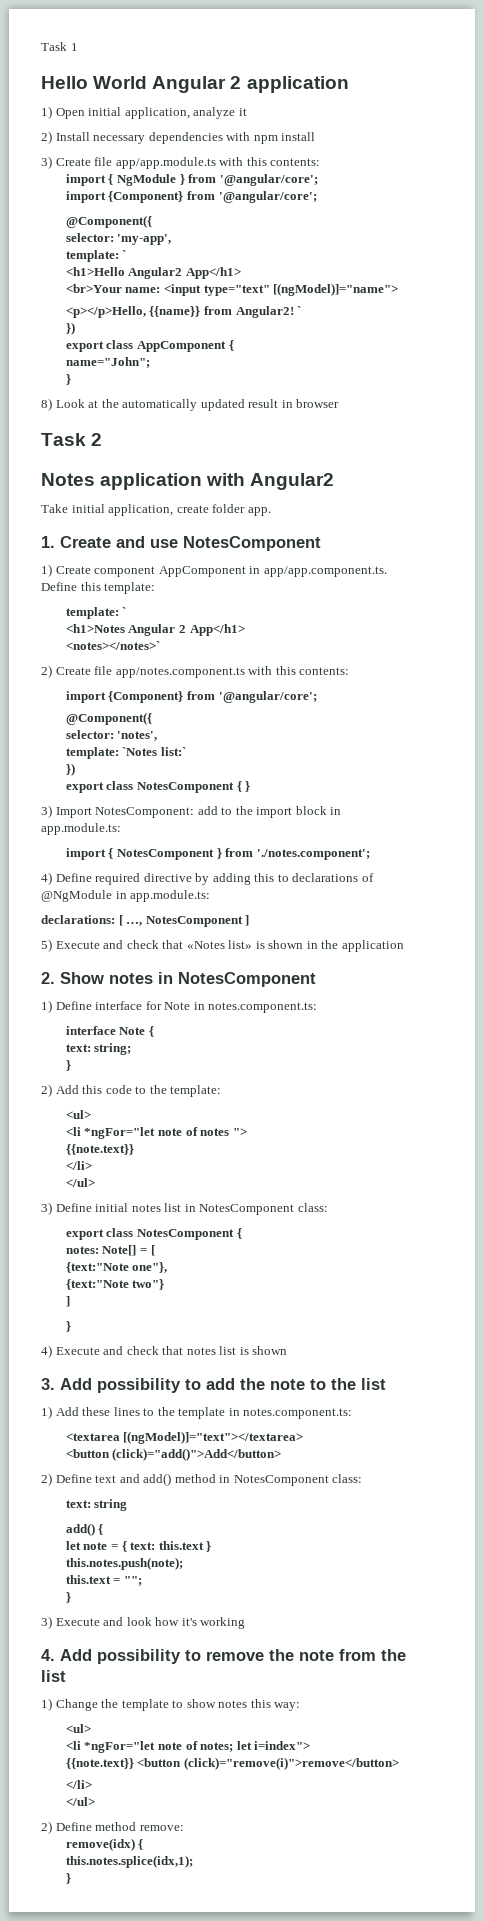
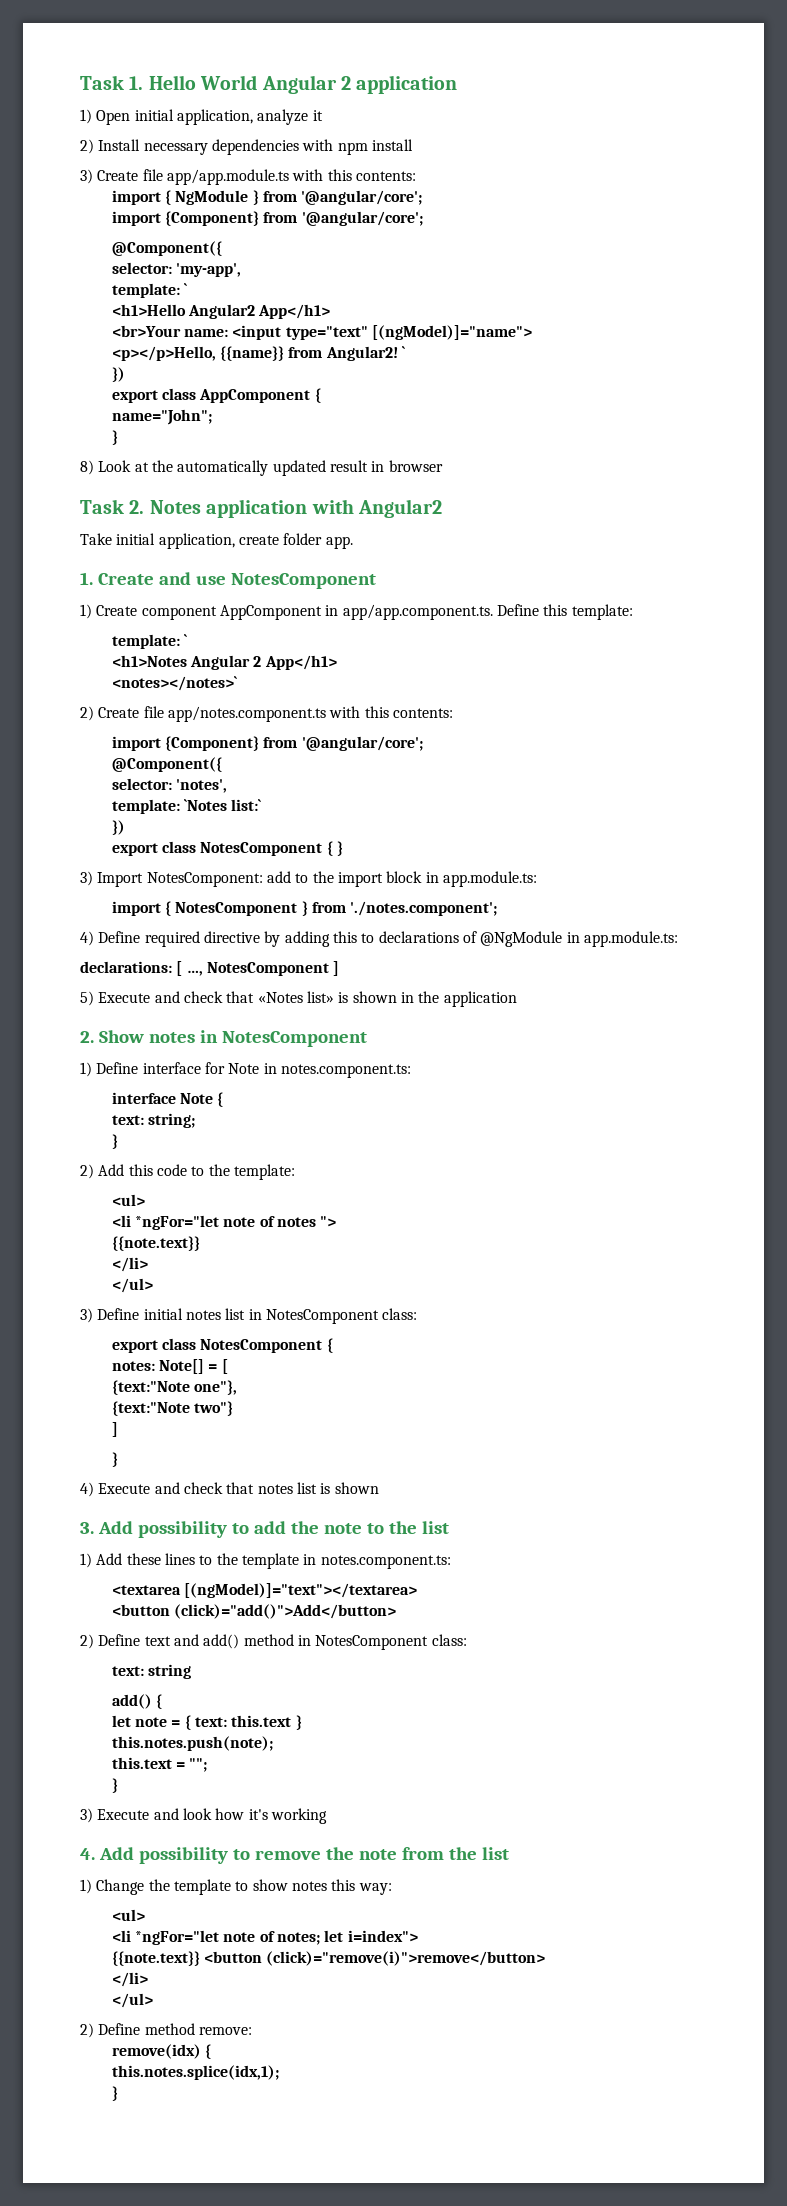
- Task 1
- Hello World Angular 2 application
+ Task 1. Hello World Angular 2 application
- Task 2
- Notes application with Angular2
+ Task 2. Notes application with Angular2

